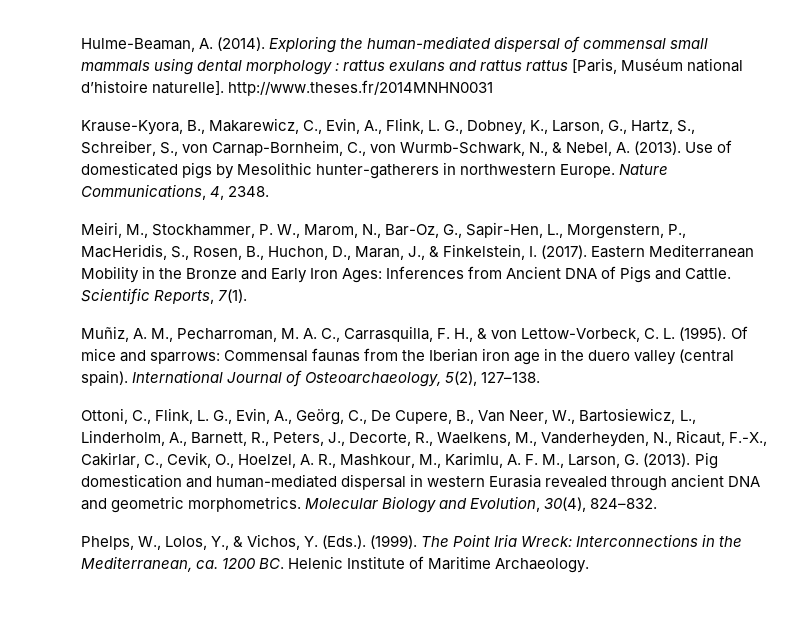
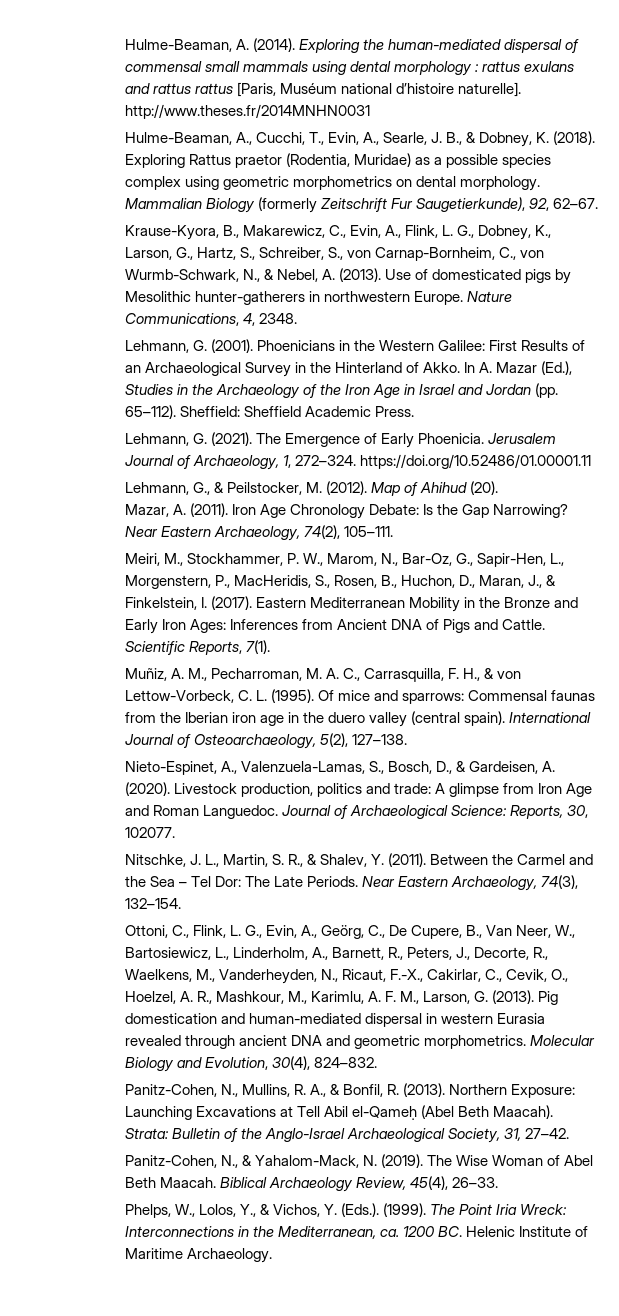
+ Hulme-Beaman, A., Cucchi, T., Evin, A., Searle, J. B., & Dobney, K. (2018). Exploring Rattus praetor (Rodentia, Muridae) as a possible species complex using geometric morphometrics on dental morphology. Mammalian Biology (formerly Zeitschrift Fur Saugetierkunde), 92, 62–67.
+ Lehmann, G. (2001). Phoenicians in the Western Galilee: First Results of an Archaeological Survey in the Hinterland of Akko. In A. Mazar (Ed.), Studies in the Archaeology of the Iron Age in Israel and Jordan (pp. 65–112). Sheffield: Sheffield Academic Press.
+ Lehmann, G. (2021). The Emergence of Early Phoenicia. Jerusalem Journal of Archaeology, 1, 272–324. https://doi.org/10.52486/01.00001.11
+ Lehmann, G., & Peilstocker, M. (2012). Map of Ahihud (20).
+ Mazar, A. (2011). Iron Age Chronology Debate: Is the Gap Narrowing? Near Eastern Archaeology, 74(2), 105–111.
+ Nieto-Espinet, A., Valenzuela-Lamas, S., Bosch, D., & Gardeisen, A. (2020). Livestock production, politics and trade: A glimpse from Iron Age and Roman Languedoc. Journal of Archaeological Science: Reports, 30, 102077.
+ Nitschke, J. L., Martin, S. R., & Shalev, Y. (2011). Between the Carmel and the Sea – Tel Dor: The Late Periods. Near Eastern Archaeology, 74(3), 132–154.
+ Panitz-Cohen, N., Mullins, R. A., & Bonfil, R. (2013). Northern Exposure: Launching Excavations at Tell Abil el-Qameḥ (Abel Beth Maacah). Strata: Bulletin of the Anglo-Israel Archaeological Society, 31, 27–42.
+ Panitz-Cohen, N., & Yahalom-Mack, N. (2019). The Wise Woman of Abel Beth Maacah. Biblical Archaeology Review, 45(4), 26–33.

